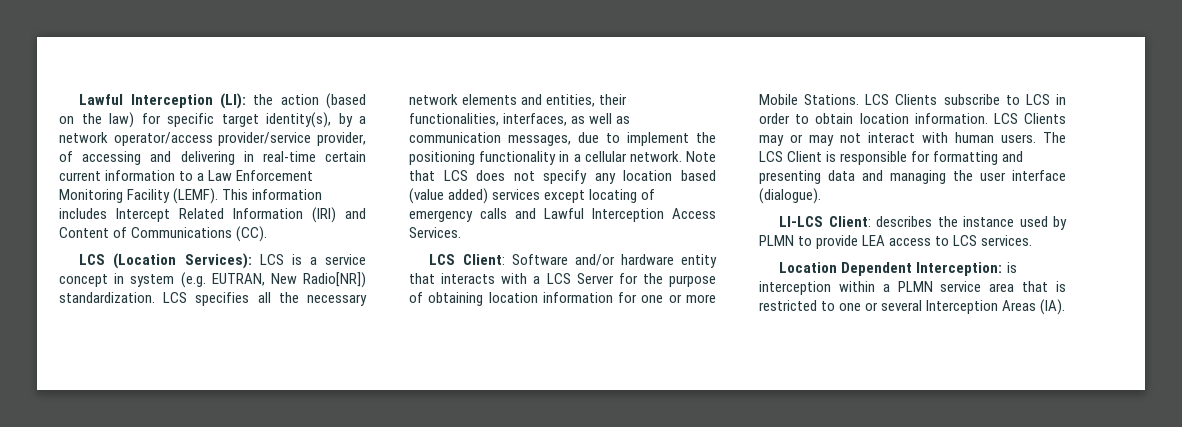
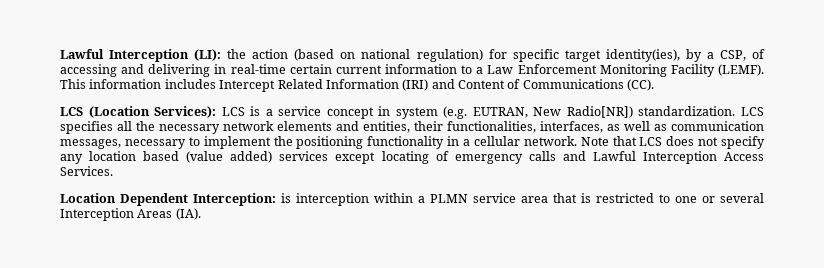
- Lawful Interception (LI): the action (based on the law) for specific target identity(s), by a network operator/access provider/service provider, of accessing and delivering in real-time certain current information to a Law Enforcement Monitoring Facility (LEMF).
+ Lawful Interception (LI): the action (based on national regulation) for specific target identity(ies), by a CSP, of accessing and delivering in real-time certain current information to a Law Enforcement Monitoring Facility (LEMF).
- LCS specifies all the necessary network elements and entities, their functionalities, interfaces, as well as communication messages, due to implement the positioning functionality in a cellular network.
+ LCS specifies all the necessary network elements and entities, their functionalities, interfaces, as well as communication messages, necessary to implement the positioning functionality in a cellular network.
- LCS Client: Software and/or hardware entity that interacts with a LCS Server for the purpose of obtaining location information for one or more Mobile Stations. LCS Clients subscribe to LCS in order to obtain location information. LCS Clients may or may not interact with human users. The LCS Client is responsible for formatting and presenting data and managing the user interface (dialogue).
- LI-LCS Client: describes the instance used by PLMN to provide LEA access to LCS services.

